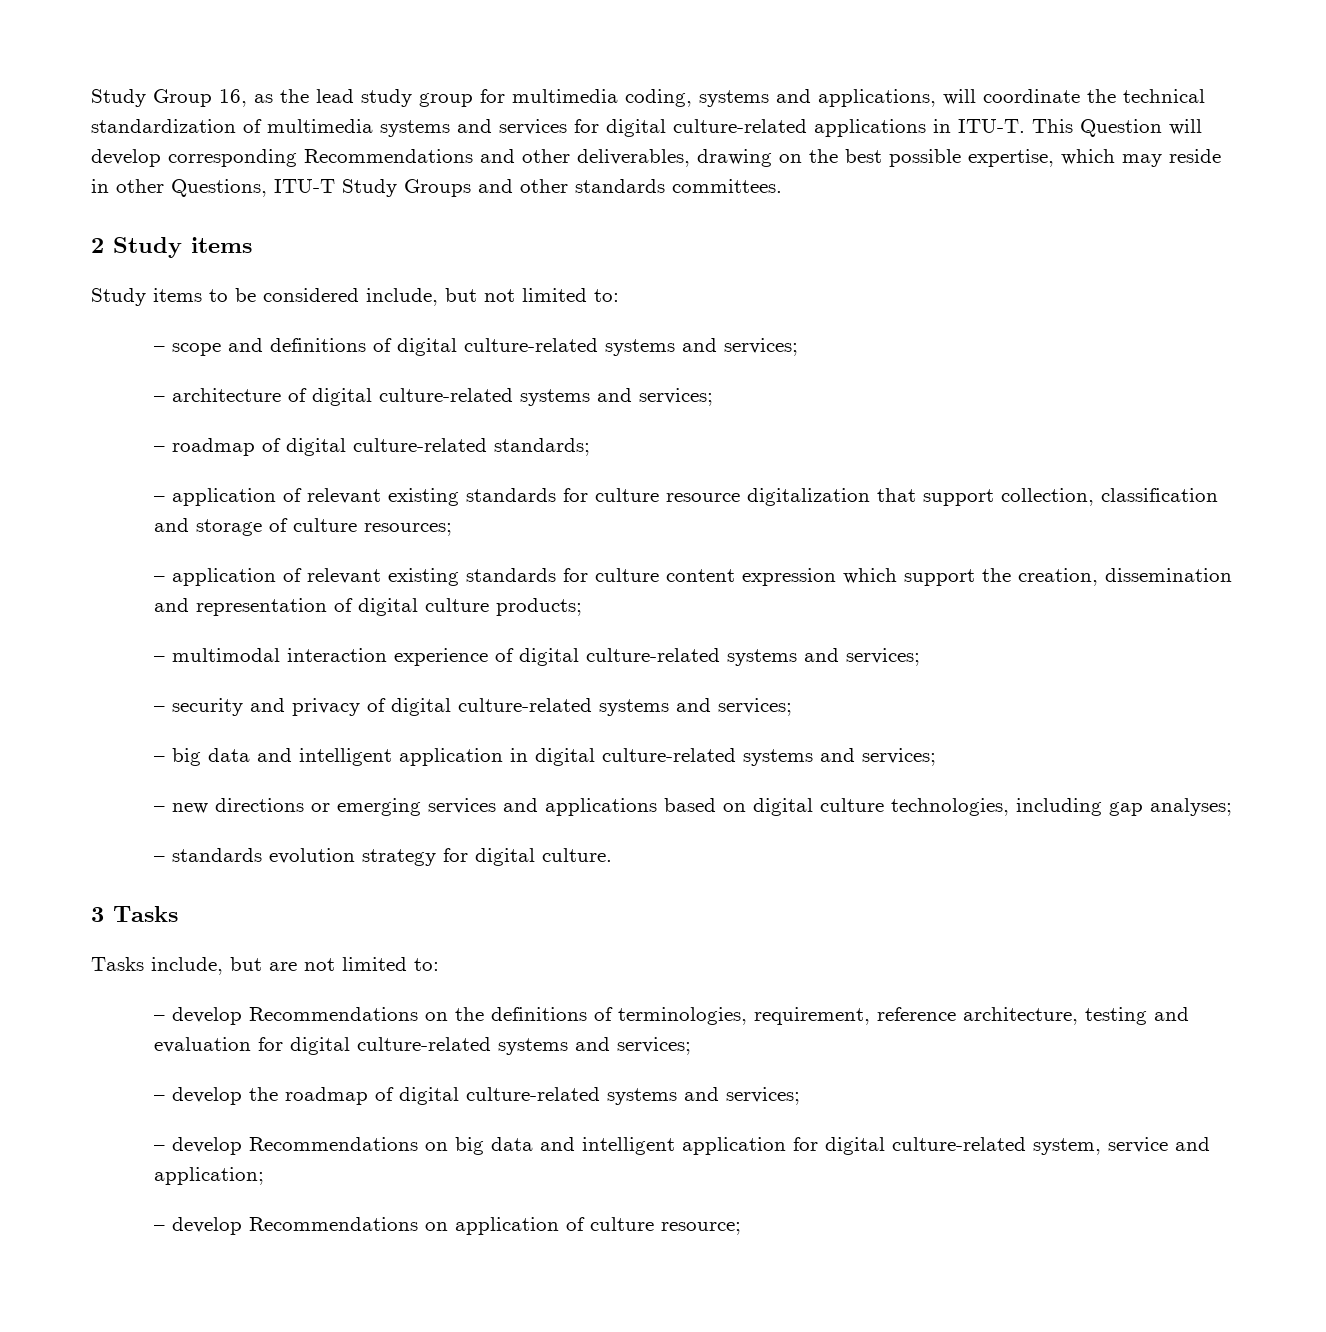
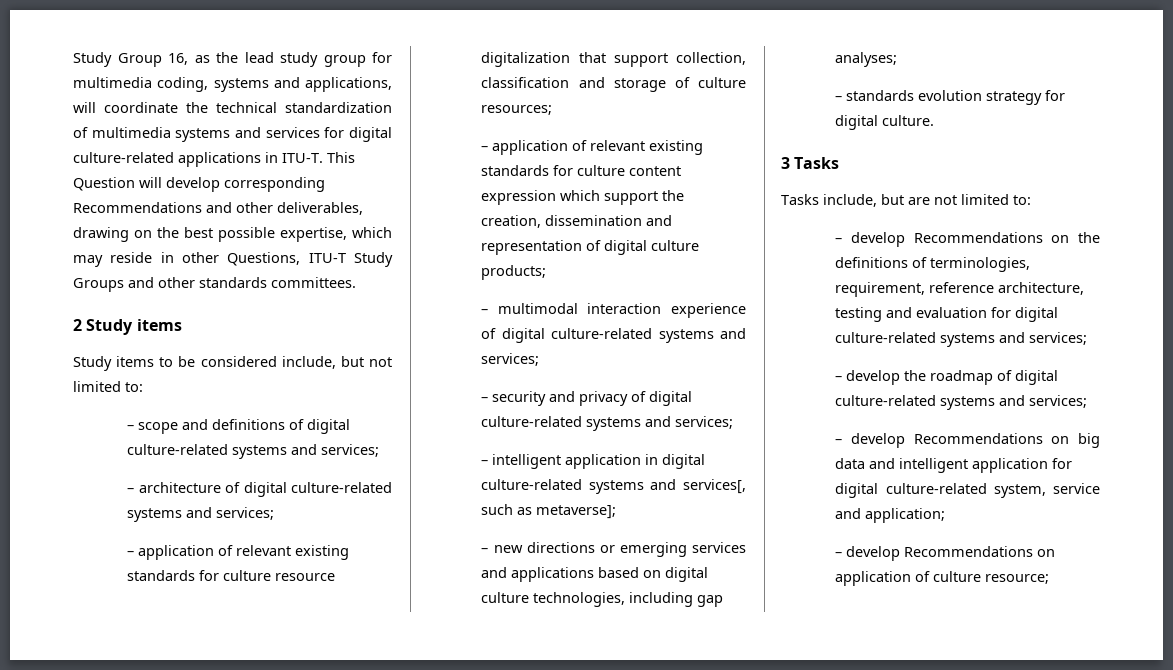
- – roadmap of digital culture-related standards;
- – big data and intelligent application in digital culture-related systems and services;
+ – intelligent application in digital culture-related systems and services[, such as metaverse];

